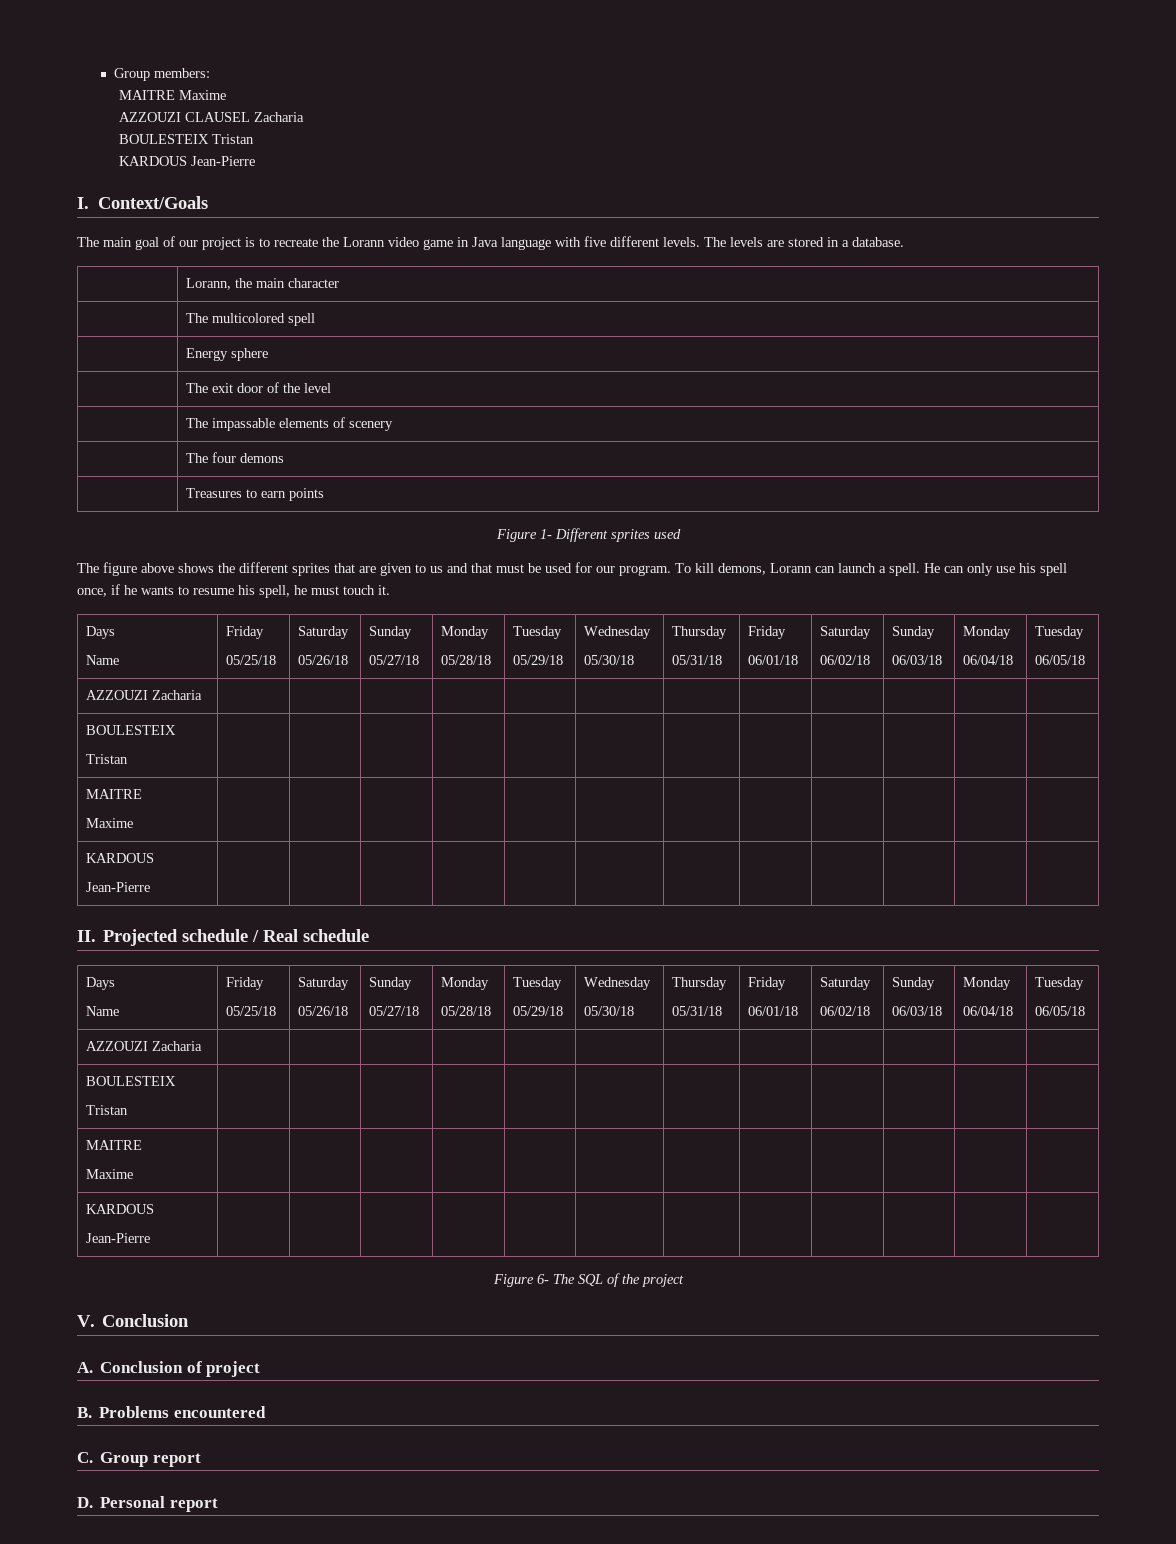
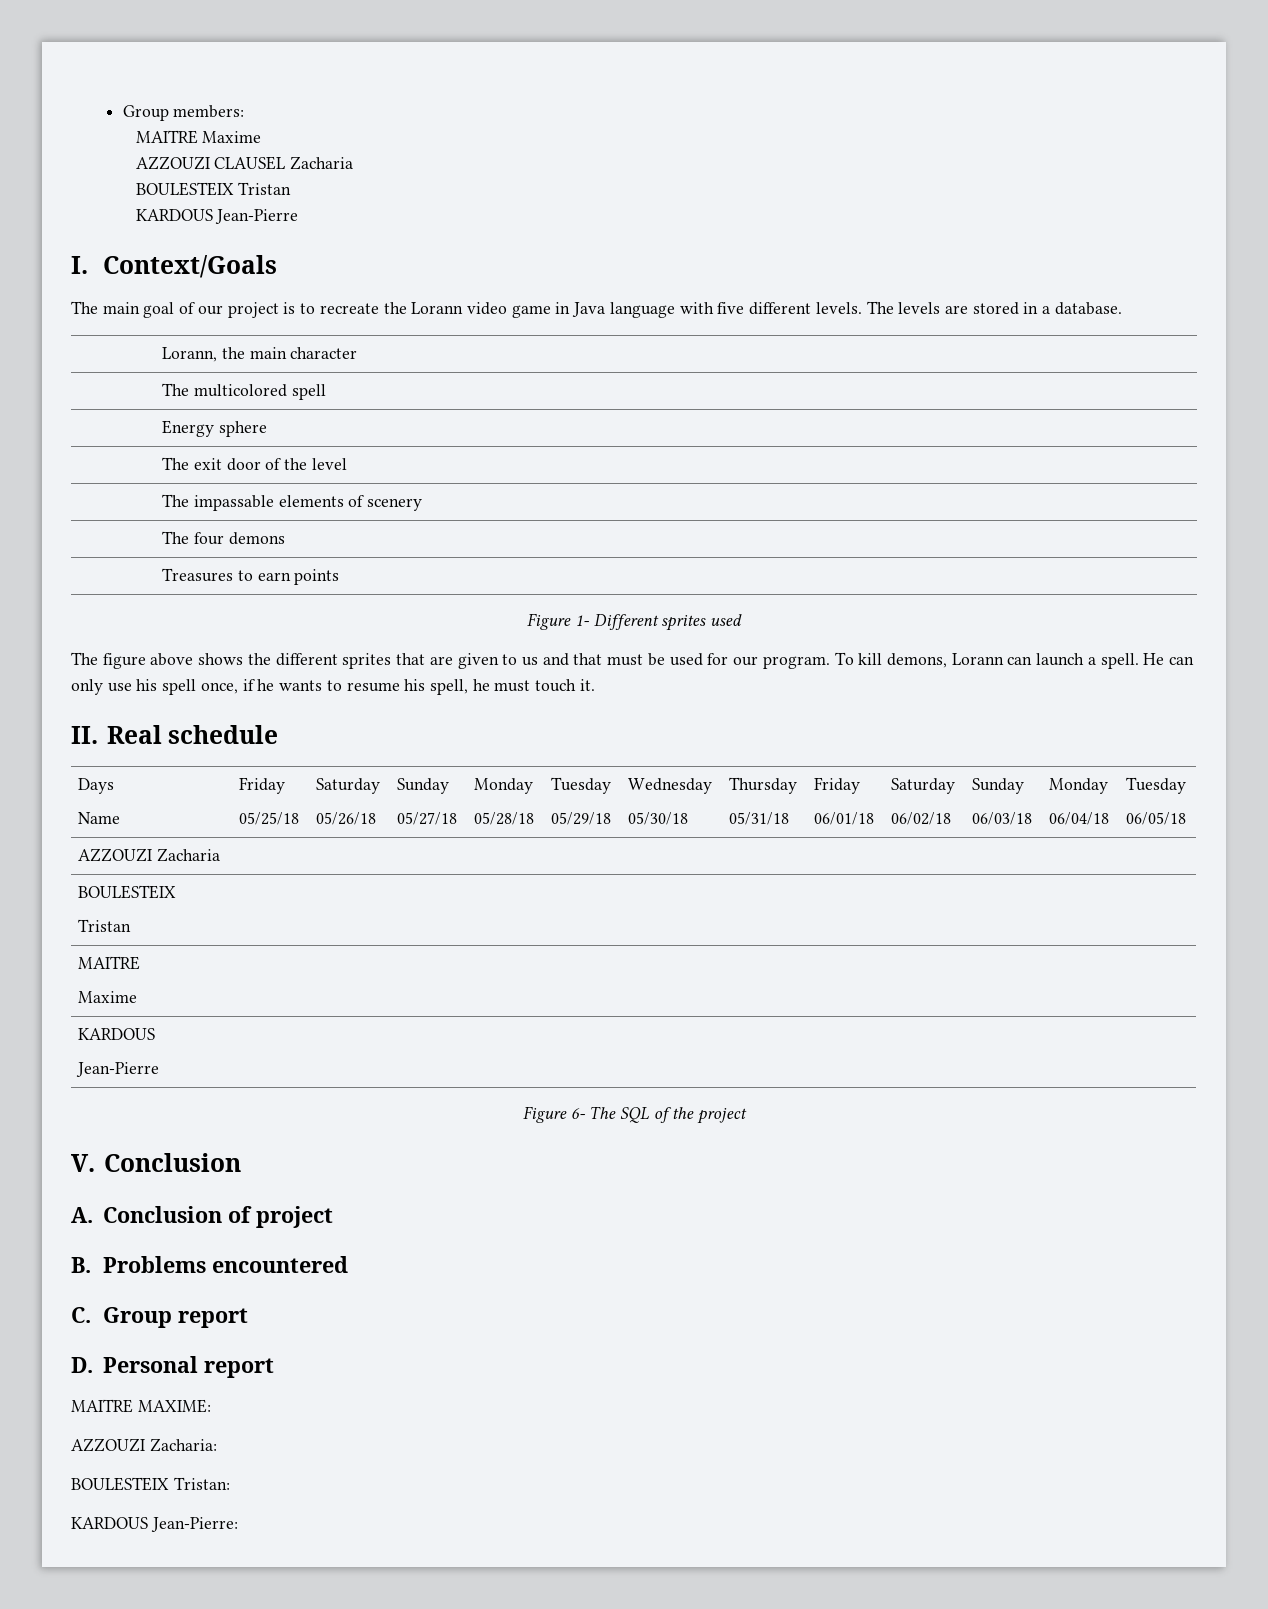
  He can only use his spell once, if he wants to resume his spell, he must touch it.
- Days
- Name | Friday
- 05/25/18 | Saturday
- 05/26/18 | Sunday
- 05/27/18 | Monday
- 05/28/18 | Tuesday
- 05/29/18 | Wednesday
- 05/30/18 | Thursday
- 05/31/18 | Friday
- 06/01/18 | Saturday
- 06/02/18 | Sunday
- 06/03/18 | Monday
- 06/04/18 | Tuesday
- 06/05/18
- AZZOUZI Zacharia | | | | | | | | | | | |
- BOULESTEIX
- Tristan | | | | | | | | | | | |
- MAITRE
- Maxime | | | | | | | | | | | |
- KARDOUS
- Jean-Pierre | | | | | | | | | | | |
- II. Projected schedule / Real schedule
+ II. Real schedule
+ MAITRE MAXIME:
+ AZZOUZI Zacharia:
+ BOULESTEIX Tristan:
+ KARDOUS Jean-Pierre:

